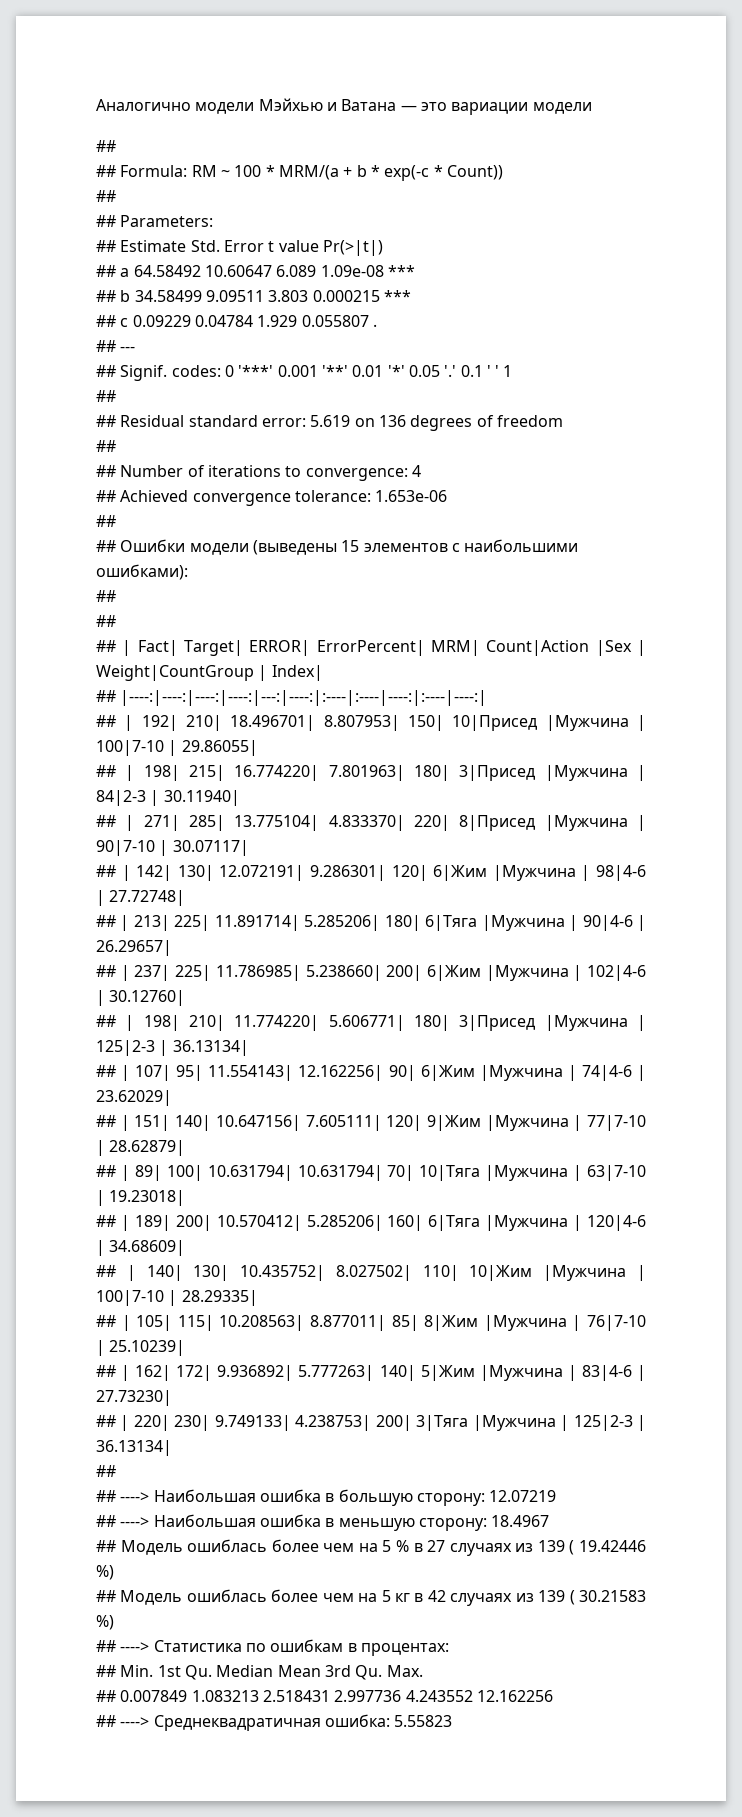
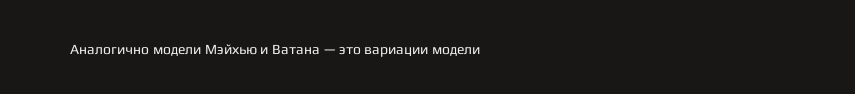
  Аналогично модели Мэйхью и Ватана — это вариации модели
- ##
- ## Formula: RM ~ 100 * MRM/(a + b * exp(-c * Count))
- ##
- ## Parameters:
- ## Estimate Std. Error t value Pr(>|t|)
- ## a 64.58492 10.60647 6.089 1.09e-08 ***
- ## b 34.58499 9.09511 3.803 0.000215 ***
- ## c 0.09229 0.04784 1.929 0.055807 .
- ## ---
- ## Signif. codes: 0 '***' 0.001 '**' 0.01 '*' 0.05 '.' 0.1 ' ' 1
- ##
- ## Residual standard error: 5.619 on 136 degrees of freedom
- ##
- ## Number of iterations to convergence: 4
- ## Achieved convergence tolerance: 1.653e-06
- ##
- ## Ошибки модели (выведены 15 элементов с наибольшими ошибками):
- ##
- ##
- ## | Fact| Target| ERROR| ErrorPercent| MRM| Count|Action |Sex | Weight|CountGroup | Index|
- ## |----:|----:|----:|----:|---:|----:|:----|:----|----:|:----|----:|
- ## | 192| 210| 18.496701| 8.807953| 150| 10|Присед |Мужчина | 100|7-10 | 29.86055|
- ## | 198| 215| 16.774220| 7.801963| 180| 3|Присед |Мужчина | 84|2-3 | 30.11940|
- ## | 271| 285| 13.775104| 4.833370| 220| 8|Присед |Мужчина | 90|7-10 | 30.07117|
- ## | 142| 130| 12.072191| 9.286301| 120| 6|Жим |Мужчина | 98|4-6 | 27.72748|
- ## | 213| 225| 11.891714| 5.285206| 180| 6|Тяга |Мужчина | 90|4-6 | 26.29657|
- ## | 237| 225| 11.786985| 5.238660| 200| 6|Жим |Мужчина | 102|4-6 | 30.12760|
- ## | 198| 210| 11.774220| 5.606771| 180| 3|Присед |Мужчина | 125|2-3 | 36.13134|
- ## | 107| 95| 11.554143| 12.162256| 90| 6|Жим |Мужчина | 74|4-6 | 23.62029|
- ## | 151| 140| 10.647156| 7.605111| 120| 9|Жим |Мужчина | 77|7-10 | 28.62879|
- ## | 89| 100| 10.631794| 10.631794| 70| 10|Тяга |Мужчина | 63|7-10 | 19.23018|
- ## | 189| 200| 10.570412| 5.285206| 160| 6|Тяга |Мужчина | 120|4-6 | 34.68609|
- ## | 140| 130| 10.435752| 8.027502| 110| 10|Жим |Мужчина | 100|7-10 | 28.29335|
- ## | 105| 115| 10.208563| 8.877011| 85| 8|Жим |Мужчина | 76|7-10 | 25.10239|
- ## | 162| 172| 9.936892| 5.777263| 140| 5|Жим |Мужчина | 83|4-6 | 27.73230|
- ## | 220| 230| 9.749133| 4.238753| 200| 3|Тяга |Мужчина | 125|2-3 | 36.13134|
- ##
- ## ----> Наибольшая ошибка в большую сторону: 12.07219
- ## ----> Наибольшая ошибка в меньшую сторону: 18.4967
- ## Модель ошиблась более чем на 5 % в 27 случаях из 139 ( 19.42446 %)
- ## Модель ошиблась более чем на 5 кг в 42 случаях из 139 ( 30.21583 %)
- ## ----> Статистика по ошибкам в процентах:
- ## Min. 1st Qu. Median Mean 3rd Qu. Max.
- ## 0.007849 1.083213 2.518431 2.997736 4.243552 12.162256
- ## ----> Среднеквадратичная ошибка: 5.55823

